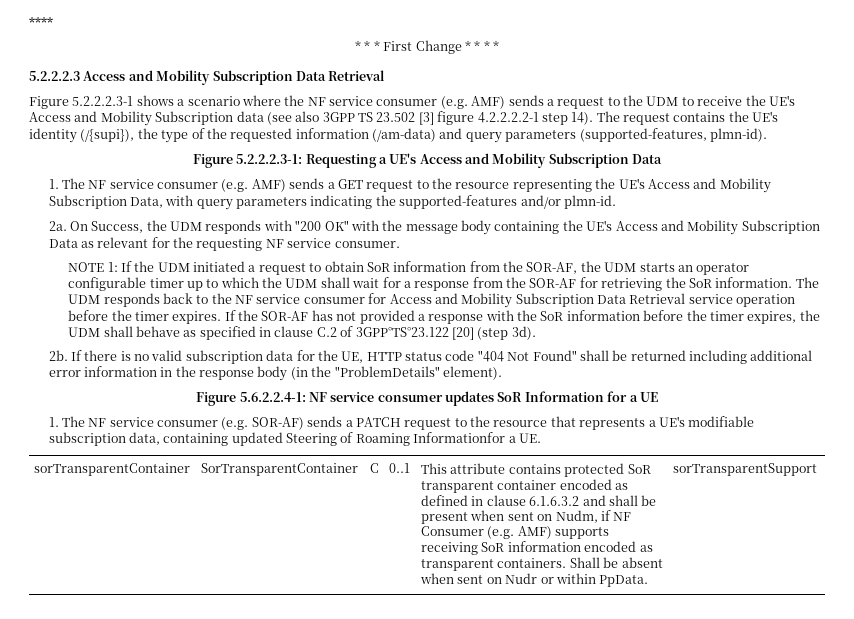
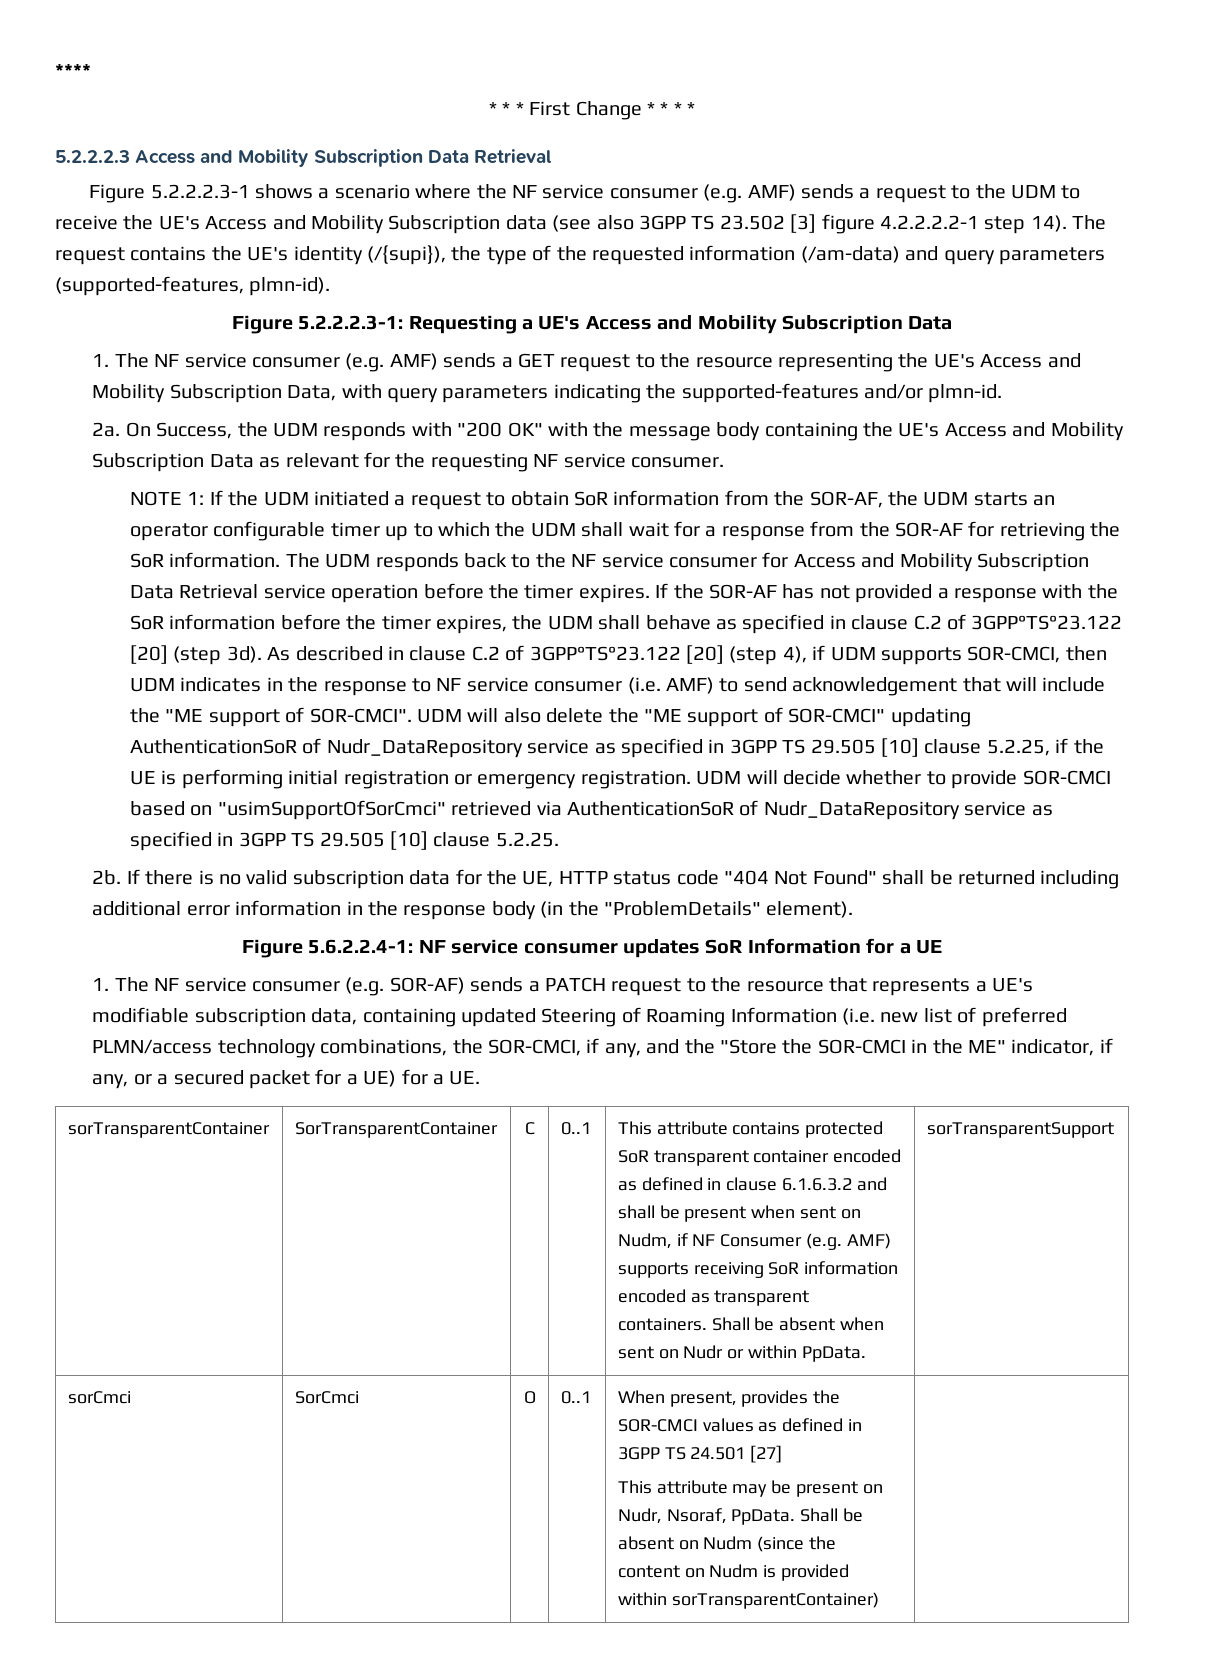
+ As described in clause C.2 of 3GPP°TS°23.122 [20] (step 4), if UDM supports SOR-CMCI, then UDM indicates in the response to NF service consumer (i.e. AMF) to send acknowledgement that will include the "ME support of SOR-CMCI". UDM will also delete the "ME support of SOR-CMCI" updating AuthenticationSoR of Nudr_DataRepository service as specified in 3GPP TS 29.505 [10] clause 5.2.25, if the UE is performing initial registration or emergency registration. UDM will decide whether to provide SOR-CMCI based on "usimSupportOfSorCmci" retrieved via AuthenticationSoR of Nudr_DataRepository service as specified in 3GPP TS 29.505 [10] clause 5.2.25.
- 1. The NF service consumer (e.g. SOR-AF) sends a PATCH request to the resource that represents a UE's modifiable subscription data, containing updated Steering of Roaming Informationfor a UE.
+ 1. The NF service consumer (e.g. SOR-AF) sends a PATCH request to the resource that represents a UE's modifiable subscription data, containing updated Steering of Roaming Information (i.e. new list of preferred PLMN/access technology combinations, the SOR-CMCI, if any, and the "Store the SOR-CMCI in the ME" indicator, if any, or a secured packet for a UE) for a UE.
+ sorCmci | SorCmci | O | 0..1 | When present, provides the SOR-CMCI values as defined in 3GPP TS 24.501 [27]
+ This attribute may be present on Nudr, Nsoraf, PpData. Shall be absent on Nudm (since the content on Nudm is provided within sorTransparentContainer) |

